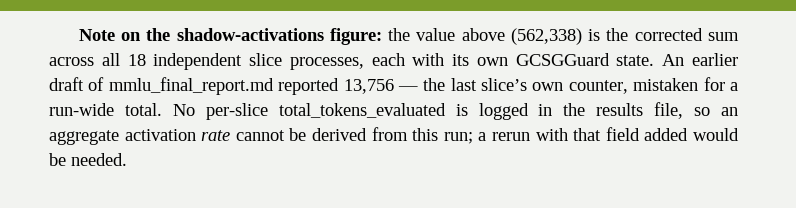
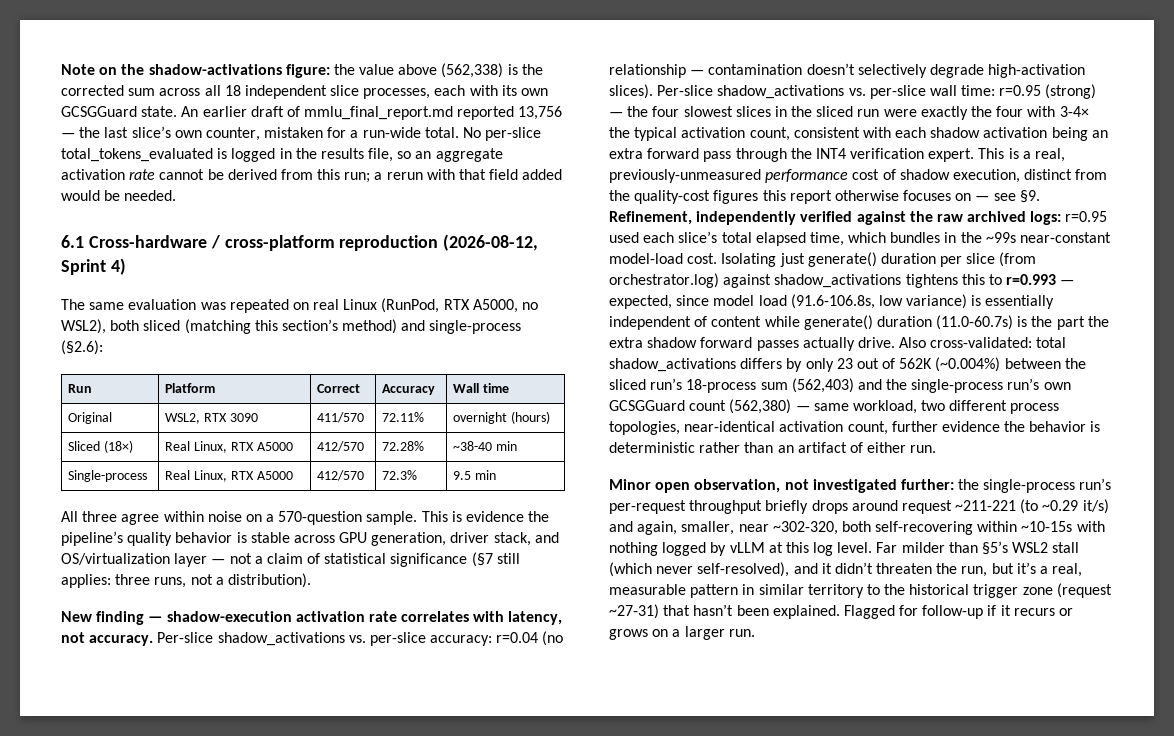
+ 6.1 Cross-hardware / cross-platform reproduction (2026-08-12, Sprint 4)
+ The same evaluation was repeated on real Linux (RunPod, RTX A5000, no WSL2), both sliced (matching this section’s method) and single-process (§2.6):
+ Run | Platform | Correct | Accuracy | Wall time
+ Original | WSL2, RTX 3090 | 411/570 | 72.11% | overnight (hours)
+ Sliced (18×) | Real Linux, RTX A5000 | 412/570 | 72.28% | ~38-40 min
+ Single-process | Real Linux, RTX A5000 | 412/570 | 72.3% | 9.5 min
+ All three agree within noise on a 570-question sample. This is evidence the pipeline’s quality behavior is stable across GPU generation, driver stack, and OS/virtualization layer — not a claim of statistical significance (§7 still applies: three runs, not a distribution).
+ New finding — shadow-execution activation rate correlates with latency, not accuracy. Per-slice shadow_activations vs. per-slice accuracy: r=0.04 (no relationship — contamination doesn’t selectively degrade high-activation slices). Per-slice shadow_activations vs. per-slice wall time: r=0.95 (strong) — the four slowest slices in the sliced run were exactly the four with 3-4× the typical activation count, consistent with each shadow activation being an extra forward pass through the INT4 verification expert. This is a real, previously-unmeasured performance cost of shadow execution, distinct from the quality-cost figures this report otherwise focuses on — see §9. Refinement, independently verified against the raw archived logs: r=0.95 used each slice’s total elapsed time, which bundles in the ~99s near-constant model-load cost. Isolating just generate() duration per slice (from orchestrator.log) against shadow_activations tightens this to r=0.993 — expected, since model load (91.6-106.8s, low variance) is essentially independent of content while generate() duration (11.0-60.7s) is the part the extra shadow forward passes actually drive. Also cross-validated: total shadow_activations differs by only 23 out of 562K (~0.004%) between the sliced run’s 18-process sum (562,403) and the single-process run’s own GCSGGuard count (562,380) — same workload, two different process topologies, near-identical activation count, further evidence the behavior is deterministic rather than an artifact of either run.
+ Minor open observation, not investigated further: the single-process run’s per-request throughput briefly drops around request ~211-221 (to ~0.29 it/s) and again, smaller, near ~302-320, both self-recovering within ~10-15s with nothing logged by vLLM at this log level. Far milder than §5’s WSL2 stall (which never self-resolved), and it didn’t threaten the run, but it’s a real, measurable pattern in similar territory to the historical trigger zone (request ~27-31) that hasn’t been explained. Flagged for follow-up if it recurs or grows on a larger run.

